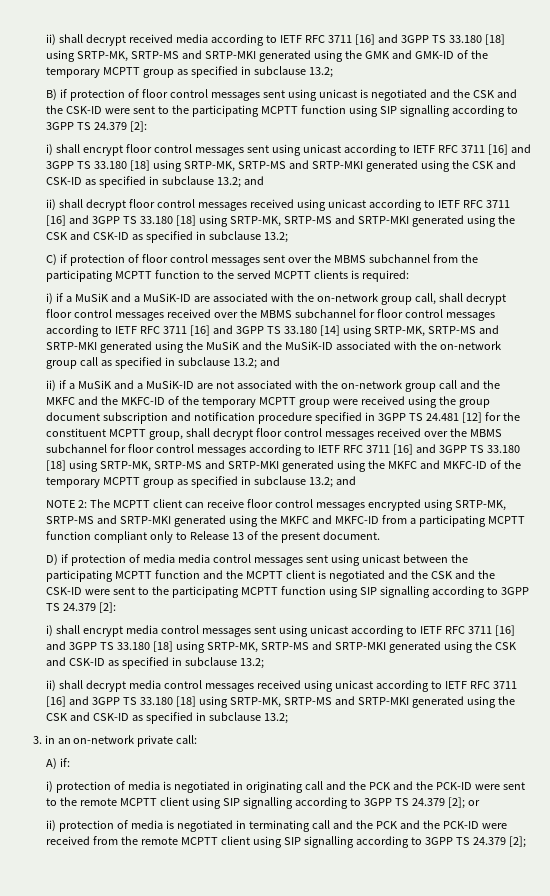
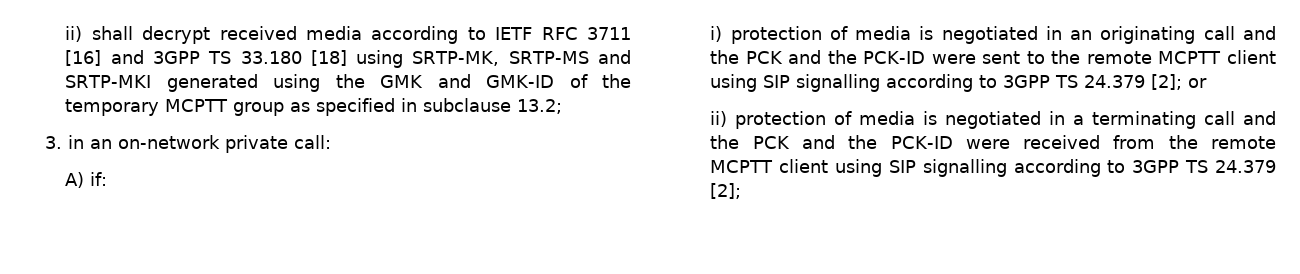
- B) if protection of floor control messages sent using unicast is negotiated and the CSK and the CSK-ID were sent to the participating MCPTT function using SIP signalling according to 3GPP TS 24.379 [2]:
- i) shall encrypt floor control messages sent using unicast according to IETF RFC 3711 [16] and 3GPP TS 33.180 [18] using SRTP-MK, SRTP-MS and SRTP-MKI generated using the CSK and CSK-ID as specified in subclause 13.2; and
- ii) shall decrypt floor control messages received using unicast according to IETF RFC 3711 [16] and 3GPP TS 33.180 [18] using SRTP-MK, SRTP-MS and SRTP-MKI generated using the CSK and CSK-ID as specified in subclause 13.2;
- C) if protection of floor control messages sent over the MBMS subchannel from the participating MCPTT function to the served MCPTT clients is required:
- i) if a MuSiK and a MuSiK-ID are associated with the on-network group call, shall decrypt floor control messages received over the MBMS subchannel for floor control messages according to IETF RFC 3711 [16] and 3GPP TS 33.180 [14] using SRTP-MK, SRTP-MS and SRTP-MKI generated using the MuSiK and the MuSiK-ID associated with the on-network group call as specified in subclause 13.2; and
- ii) if a MuSiK and a MuSiK-ID are not associated with the on-network group call and the MKFC and the MKFC-ID of the temporary MCPTT group were received using the group document subscription and notification procedure specified in 3GPP TS 24.481 [12] for the constituent MCPTT group, shall decrypt floor control messages received over the MBMS subchannel for floor control messages according to IETF RFC 3711 [16] and 3GPP TS 33.180 [18] using SRTP-MK, SRTP-MS and SRTP-MKI generated using the MKFC and MKFC-ID of the temporary MCPTT group as specified in subclause 13.2; and
- NOTE 2: The MCPTT client can receive floor control messages encrypted using SRTP-MK, SRTP-MS and SRTP-MKI generated using the MKFC and MKFC-ID from a participating MCPTT function compliant only to Release 13 of the present document.
- D) if protection of media media control messages sent using unicast between the participating MCPTT function and the MCPTT client is negotiated and the CSK and the CSK-ID were sent to the participating MCPTT function using SIP signalling according to 3GPP TS 24.379 [2]:
- i) shall encrypt media control messages sent using unicast according to IETF RFC 3711 [16] and 3GPP TS 33.180 [18] using SRTP-MK, SRTP-MS and SRTP-MKI generated using the CSK and CSK-ID as specified in subclause 13.2;
- ii) shall decrypt media control messages received using unicast according to IETF RFC 3711 [16] and 3GPP TS 33.180 [18] using SRTP-MK, SRTP-MS and SRTP-MKI generated using the CSK and CSK-ID as specified in subclause 13.2;
- i) protection of media is negotiated in originating call and the PCK and the PCK-ID were sent to the remote MCPTT client using SIP signalling according to 3GPP TS 24.379 [2]; or
+ i) protection of media is negotiated in an originating call and the PCK and the PCK-ID were sent to the remote MCPTT client using SIP signalling according to 3GPP TS 24.379 [2]; or
- ii) protection of media is negotiated in terminating call and the PCK and the PCK-ID were received from the remote MCPTT client using SIP signalling according to 3GPP TS 24.379 [2];
+ ii) protection of media is negotiated in a terminating call and the PCK and the PCK-ID were received from the remote MCPTT client using SIP signalling according to 3GPP TS 24.379 [2];

